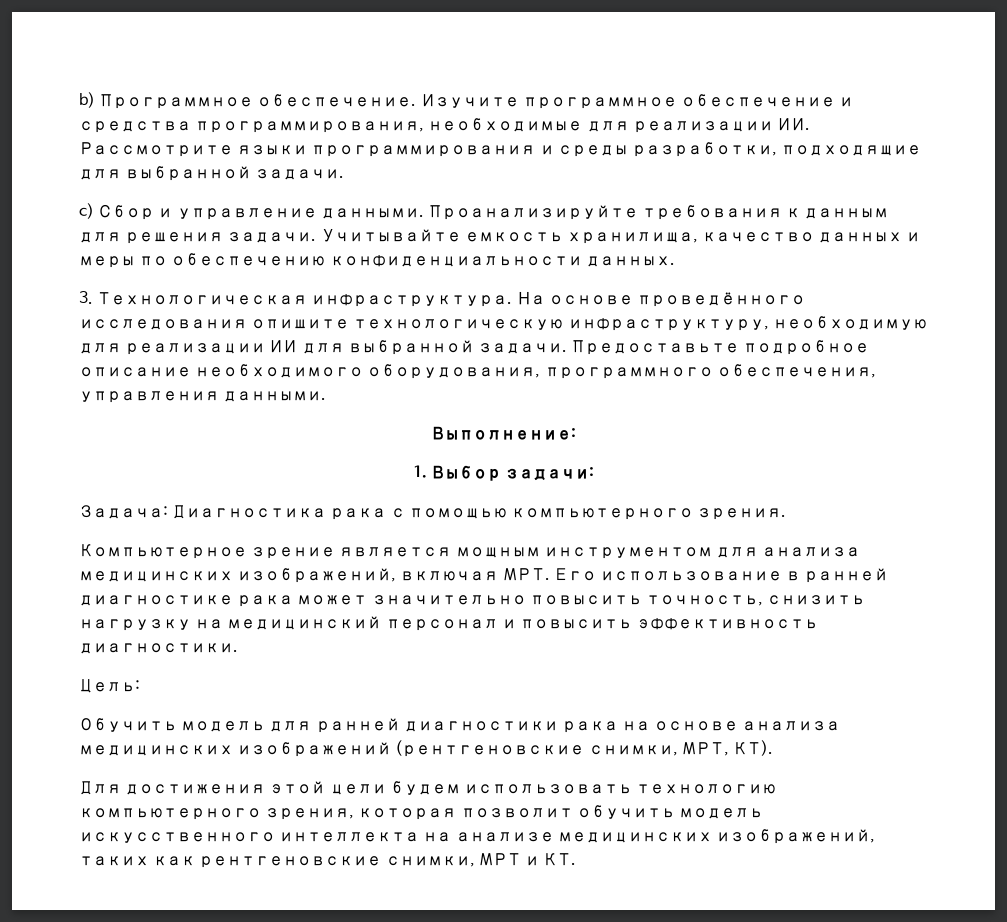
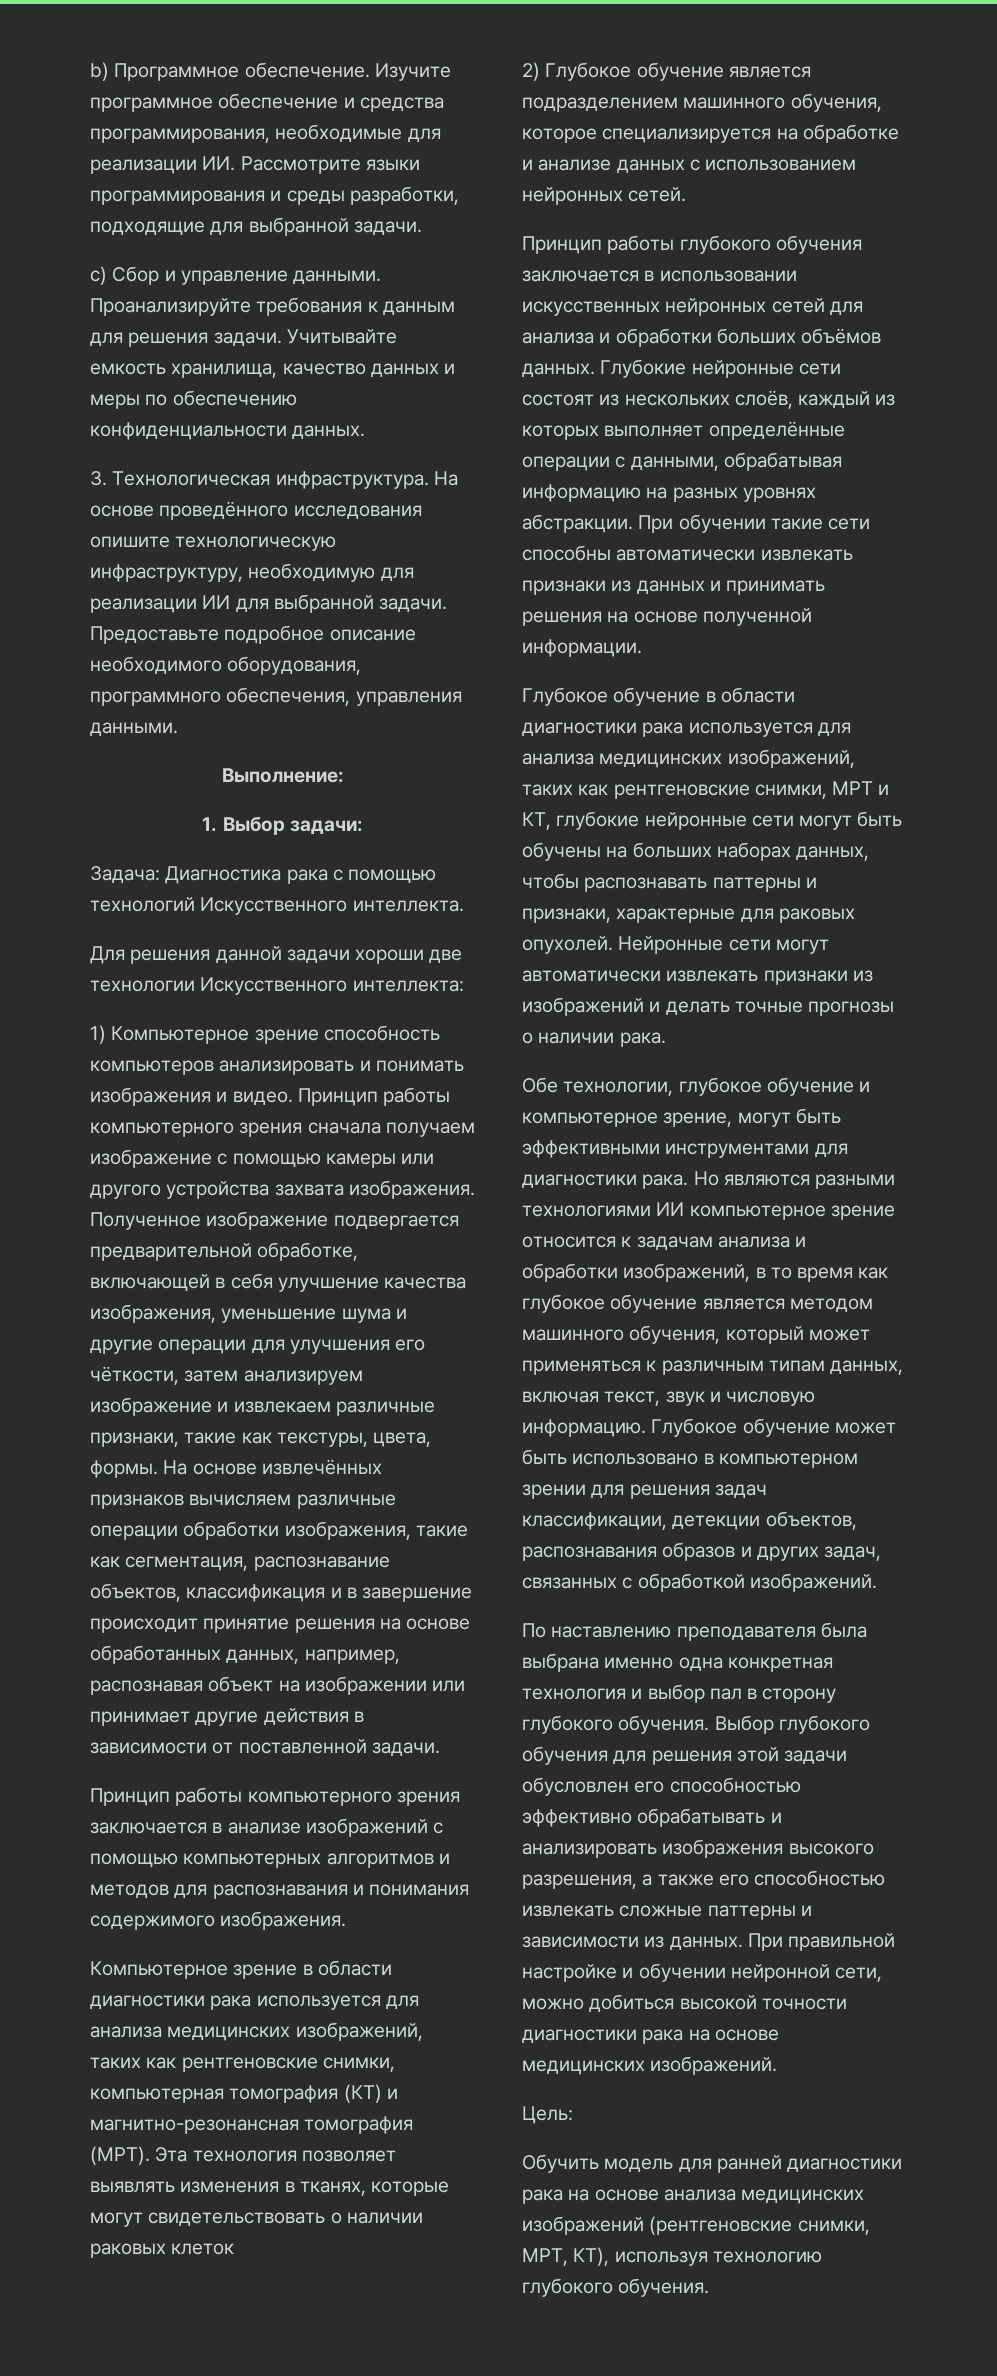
- Задача: Диагностика рака с помощью компьютерного зрения.
- Компьютерное зрение является мощным инструментом для анализа медицинских изображений, включая МРТ. Его использование в ранней диагностике рака может значительно повысить точность, снизить нагрузку на медицинский персонал и повысить эффективность диагностики.
+ Задача: Диагностика рака с помощью технологий Искусственного интеллекта.
+ Для решения данной задачи хороши две технологии Искусственного интеллекта:
+ 1) Компьютерное зрение способность компьютеров анализировать и понимать изображения и видео. Принцип работы компьютерного зрения сначала получаем изображение с помощью камеры или другого устройства захвата изображения. Полученное изображение подвергается предварительной обработке, включающей в себя улучшение качества изображения, уменьшение шума и другие операции для улучшения его чёткости, затем анализируем изображение и извлекаем различные признаки, такие как текстуры, цвета, формы. На основе извлечённых признаков вычисляем различные операции обработки изображения, такие как сегментация, распознавание объектов, классификация и в завершение происходит принятие решения на основе обработанных данных, например, распознавая объект на изображении или принимает другие действия в зависимости от поставленной задачи.
+ Принцип работы компьютерного зрения заключается в анализе изображений с помощью компьютерных алгоритмов и методов для распознавания и понимания содержимого изображения.
+ Компьютерное зрение в области диагностики рака используется для анализа медицинских изображений, таких как рентгеновские снимки, компьютерная томография (КТ) и магнитно-резонансная томография (МРТ). Эта технология позволяет выявлять изменения в тканях, которые могут свидетельствовать о наличии раковых клеток
+ 2) Глубокое обучение является подразделением машинного обучения, которое специализируется на обработке и анализе данных с использованием нейронных сетей.
+ Принцип работы глубокого обучения заключается в использовании искусственных нейронных сетей для анализа и обработки больших объёмов данных. Глубокие нейронные сети состоят из нескольких слоёв, каждый из которых выполняет определённые операции с данными, обрабатывая информацию на разных уровнях абстракции. При обучении такие сети способны автоматически извлекать признаки из данных и принимать решения на основе полученной информации.
+ Глубокое обучение в области диагностики рака используется для анализа медицинских изображений, таких как рентгеновские снимки, МРТ и КТ, глубокие нейронные сети могут быть обучены на больших наборах данных, чтобы распознавать паттерны и признаки, характерные для раковых опухолей. Нейронные сети могут автоматически извлекать признаки из изображений и делать точные прогнозы о наличии рака.
+ Обе технологии, глубокое обучение и компьютерное зрение, могут быть эффективными инструментами для диагностики рака. Но являются разными технологиями ИИ компьютерное зрение относится к задачам анализа и обработки изображений, в то время как глубокое обучение является методом машинного обучения, который может применяться к различным типам данных, включая текст, звук и числовую информацию. Глубокое обучение может быть использовано в компьютерном зрении для решения задач классификации, детекции объектов, распознавания образов и других задач, связанных с обработкой изображений.
+ По наставлению преподавателя была выбрана именно одна конкретная технология и выбор пал в сторону глубокого обучения. Выбор глубокого обучения для решения этой задачи обусловлен его способностью эффективно обрабатывать и анализировать изображения высокого разрешения, а также его способностью извлекать сложные паттерны и зависимости из данных. При правильной настройке и обучении нейронной сети, можно добиться высокой точности диагностики рака на основе медицинских изображений.
- Обучить модель для ранней диагностики рака на основе анализа медицинских изображений (рентгеновские снимки, МРТ, КТ).
- Для достижения этой цели будем использовать технологию компьютерного зрения, которая позволит обучить модель искусственного интеллекта на анализе медицинских изображений, таких как рентгеновские снимки, МРТ и КТ.
+ Обучить модель для ранней диагностики рака на основе анализа медицинских изображений (рентгеновские снимки, МРТ, КТ), используя технологию глубокого обучения.

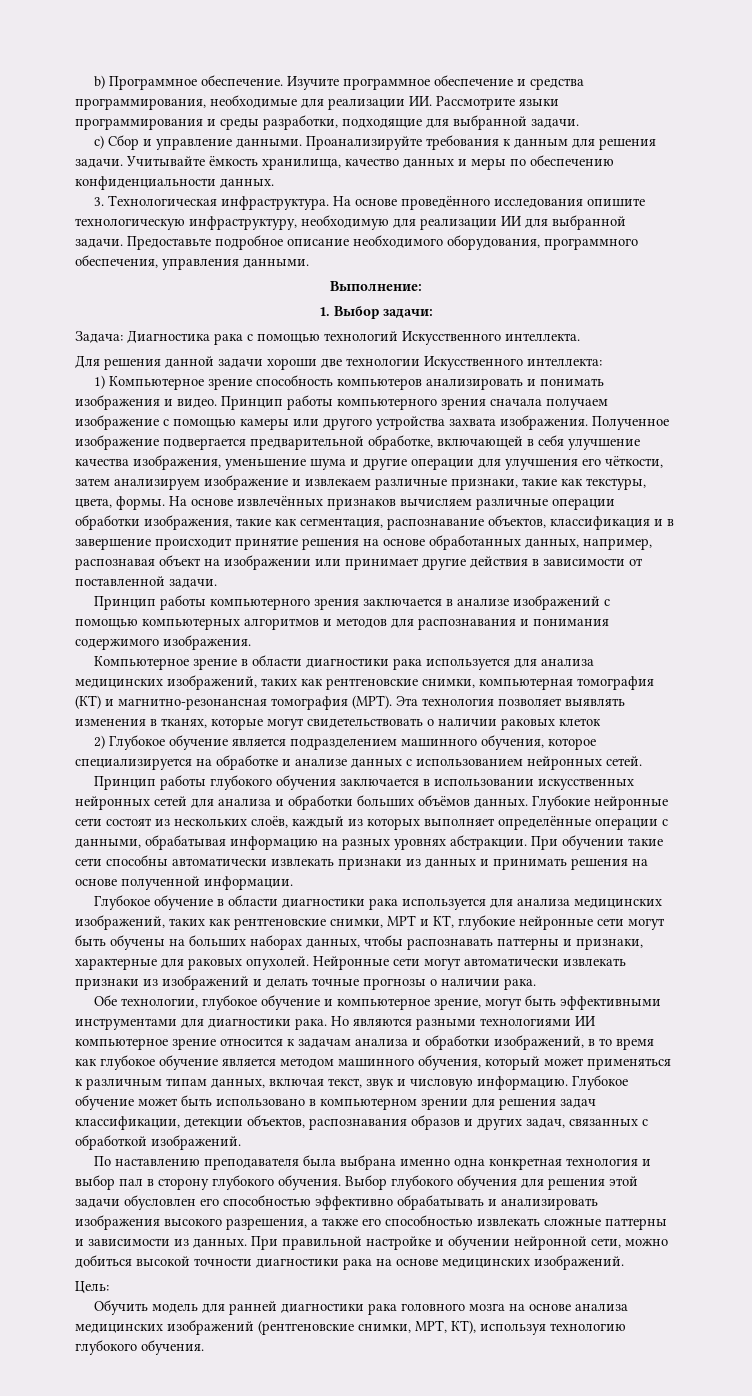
- Учитывайте емкость хранилища, качество данных и меры по обеспечению конфиденциальности данных.
+ Учитывайте ёмкость хранилища, качество данных и меры по обеспечению конфиденциальности данных.
- Обучить модель для ранней диагностики рака на основе анализа медицинских изображений (рентгеновские снимки, МРТ, КТ), используя технологию глубокого обучения.
+ Обучить модель для ранней диагностики рака головного мозга на основе анализа медицинских изображений (рентгеновские снимки, МРТ, КТ), используя технологию глубокого обучения.

